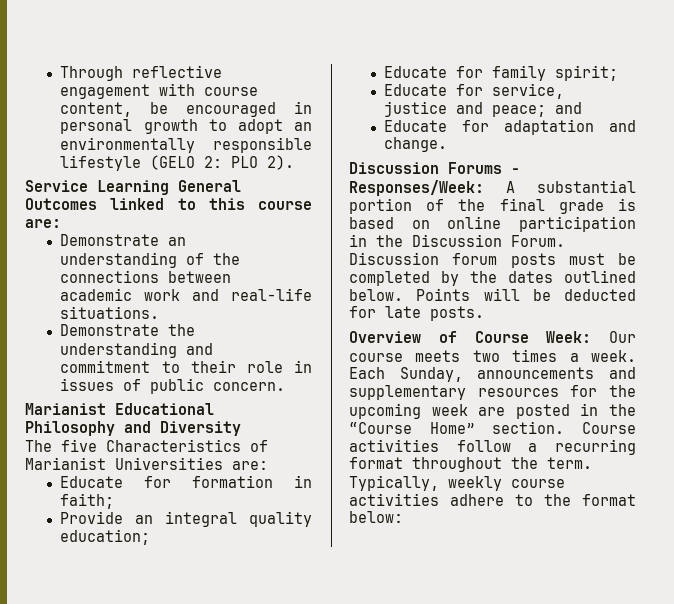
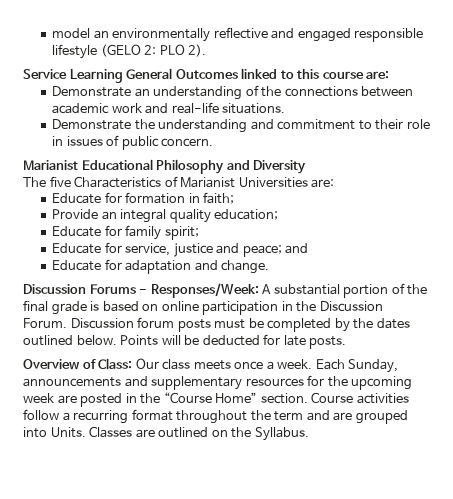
- Through reflective engagement with course content, be encouraged in personal growth to adopt an environmentally responsible lifestyle (GELO 2: PLO 2).
+ model an environmentally reflective and engaged responsible lifestyle (GELO 2: PLO 2).
- Overview of Course Week: Our course meets two times a week.
+ Overview of Class: Our class meets once a week.
- Course activities follow a recurring format throughout the term. Typically, weekly course activities adhere to the format below:
+ Course activities follow a recurring format throughout the term and are grouped into Units. Classes are outlined on the Syllabus.

